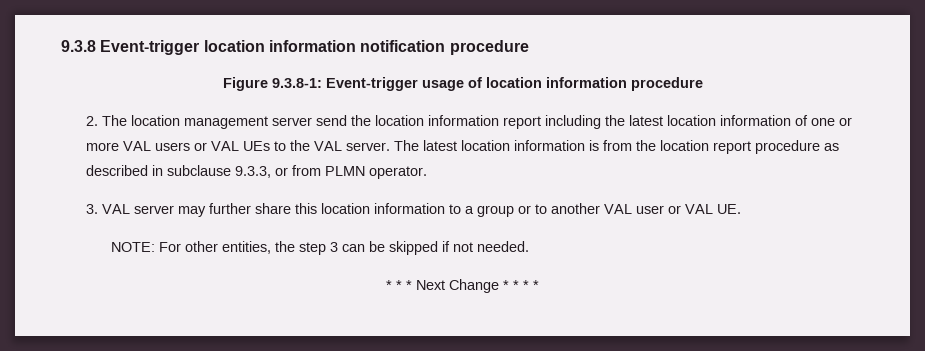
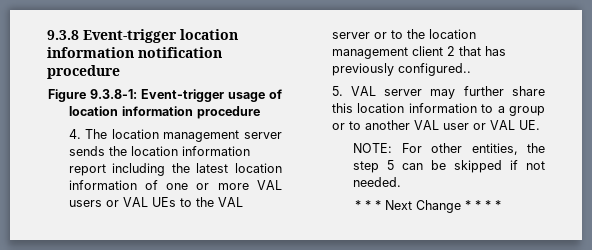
- 2. The location management server send the location information report including the latest location information of one or more VAL users or VAL UEs to the VAL server. The latest location information is from the location report procedure as described in subclause 9.3.3, or from PLMN operator.
- 3. VAL server may further share this location information to a group or to another VAL user or VAL UE.
+ 4. The location management server sends the location information report including the latest location information of one or more VAL users or VAL UEs to the VAL server or to the location management client 2 that has previously configured..
+ 5. VAL server may further share this location information to a group or to another VAL user or VAL UE.
- NOTE: For other entities, the step 3 can be skipped if not needed.
+ NOTE: For other entities, the step 5 can be skipped if not needed.

